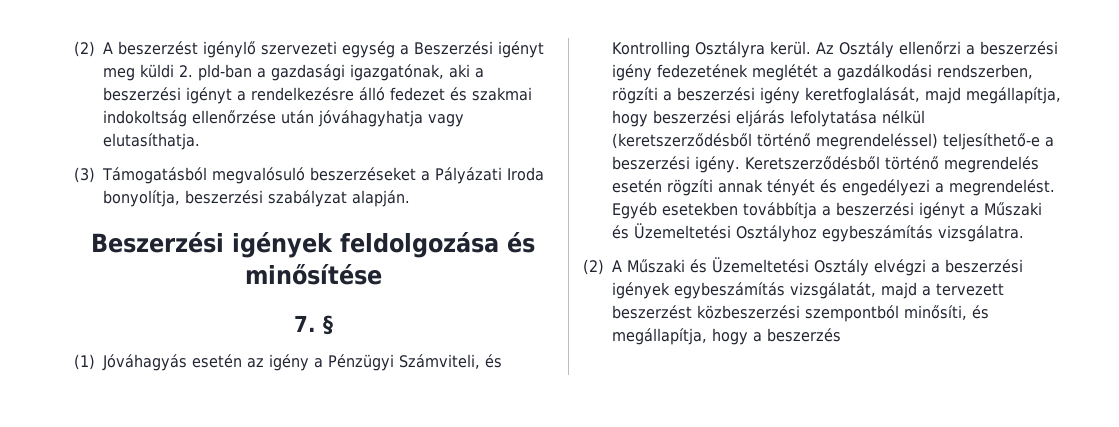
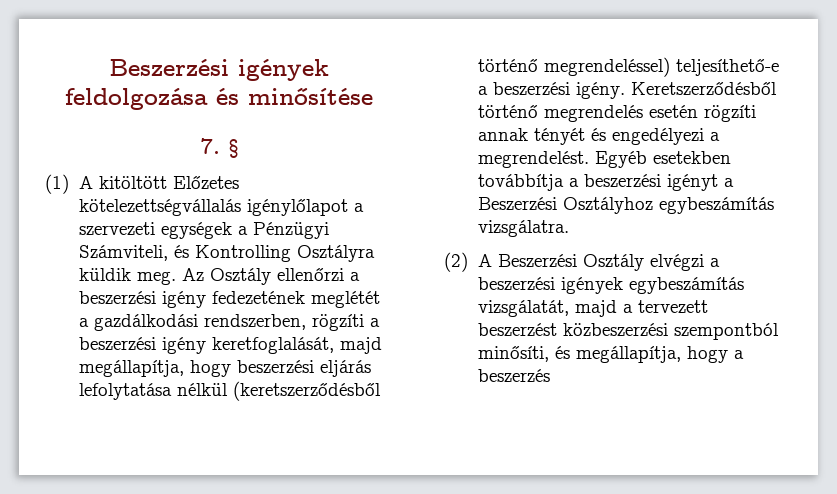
- (2) A beszerzést igénylő szervezeti egység a Beszerzési igényt meg küldi 2. pld-ban a gazdasági igazgatónak, aki a beszerzési igényt a rendelkezésre álló fedezet és szakmai indokoltság ellenőrzése után jóváhagyhatja vagy elutasíthatja.
- (3) Támogatásból megvalósuló beszerzéseket a Pályázati Iroda bonyolítja, beszerzési szabályzat alapján.
- (1) Jóváhagyás esetén az igény a Pénzügyi Számviteli, és Kontrolling Osztályra kerül.
+ (1) A kitöltött Előzetes kötelezettségvállalás igénylőlapot a szervezeti egységek a Pénzügyi Számviteli, és Kontrolling Osztályra küldik meg.
- Egyéb esetekben továbbítja a beszerzési igényt a Műszaki és Üzemeltetési Osztályhoz egybeszámítás vizsgálatra.
+ Egyéb esetekben továbbítja a beszerzési igényt a Beszerzési Osztályhoz egybeszámítás vizsgálatra.
- (2) A Műszaki és Üzemeltetési Osztály elvégzi a beszerzési igények egybeszámítás vizsgálatát, majd a tervezett beszerzést közbeszerzési szempontból minősíti, és megállapítja, hogy a beszerzés
+ (2) A Beszerzési Osztály elvégzi a beszerzési igények egybeszámítás vizsgálatát, majd a tervezett beszerzést közbeszerzési szempontból minősíti, és megállapítja, hogy a beszerzés

